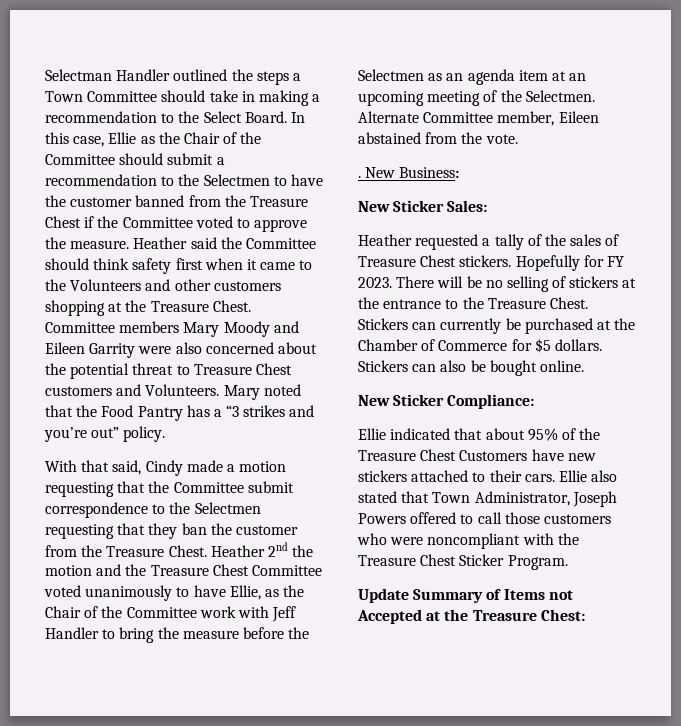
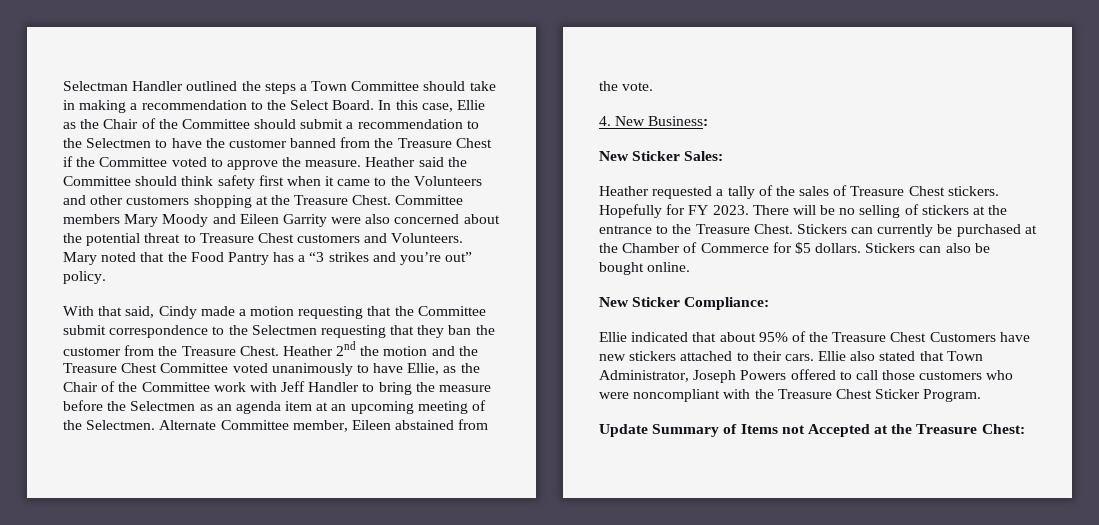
- . New Business:
+ 4. New Business:

